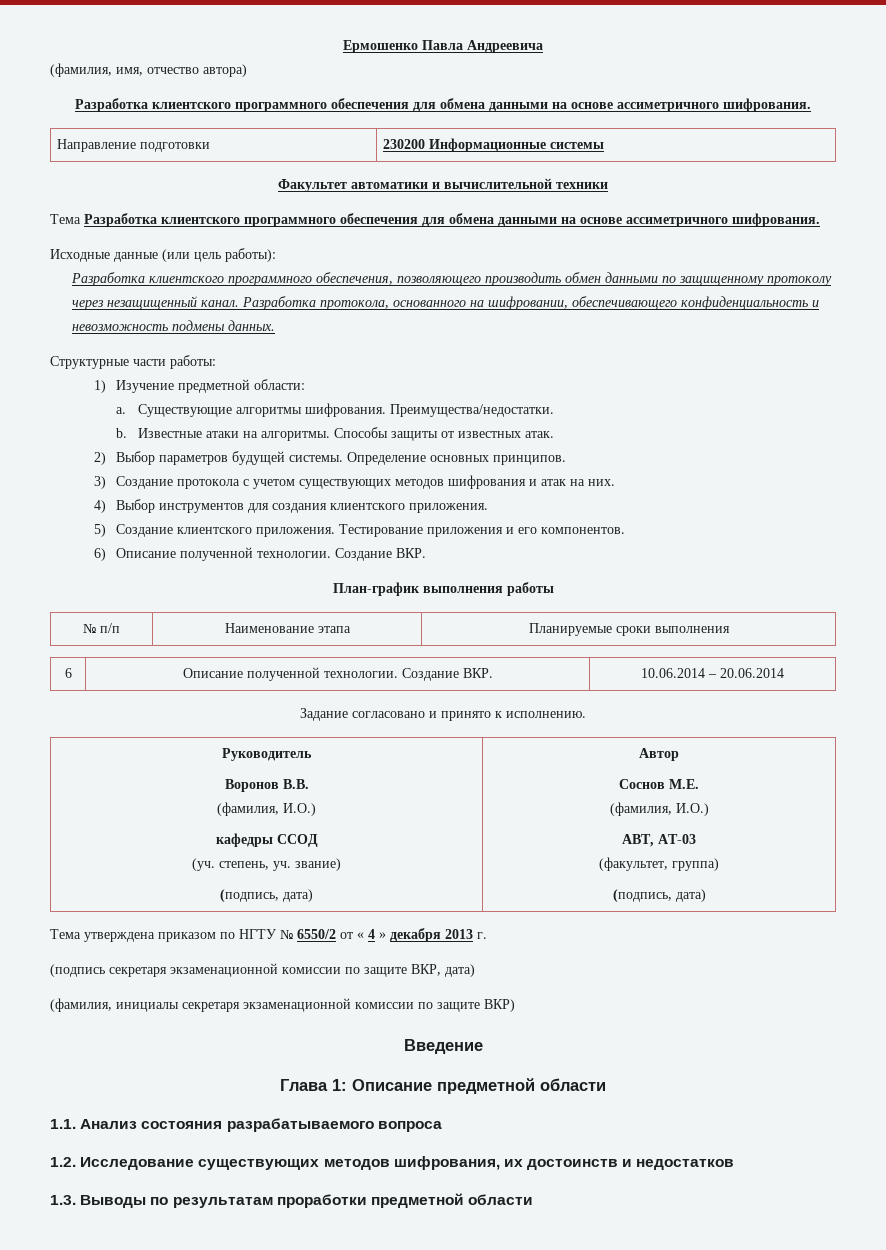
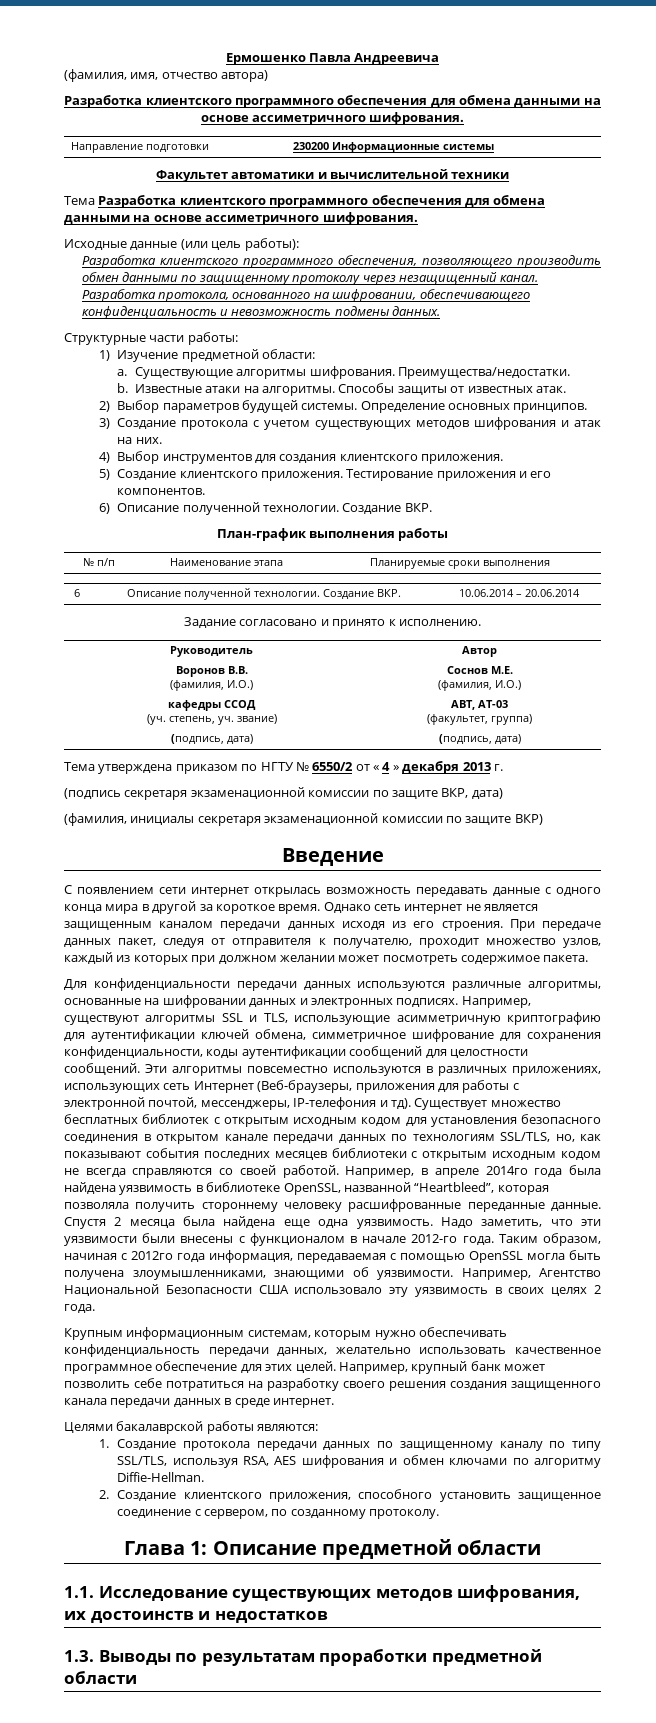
+ С появлением сети интернет открылась возможность передавать данные с одного конца мира в другой за короткое время. Однако сеть интернет не является защищенным каналом передачи данных исходя из его строения. При передаче данных пакет, следуя от отправителя к получателю, проходит множество узлов, каждый из которых при должном желании может посмотреть содержимое пакета.
+ Для конфиденциальности передачи данных используются различные алгоритмы, основанные на шифровании данных и электронных подписях. Например, существуют алгоритмы SSL и TLS, использующие асимметричную криптографию для аутентификации ключей обмена, симметричное шифрование для сохранения конфиденциальности, коды аутентификации сообщений для целостности сообщений. Эти алгоритмы повсеместно используются в различных приложениях, использующих сеть Интернет (Веб-браузеры, приложения для работы с электронной почтой, мессенджеры, IP-телефония и тд). Существует множество бесплатных библиотек с открытым исходным кодом для установления безопасного соединения в открытом канале передачи данных по технологиям SSL/TLS, но, как показывают события последних месяцев библиотеки с открытым исходным кодом не всегда справляются со своей работой. Например, в апреле 2014го года была найдена уязвимость в библиотеке OpenSSL, названной “Heartbleed”, которая позволяла получить стороннему человеку расшифрованные переданные данные. Спустя 2 месяца была найдена еще одна уязвимость. Надо заметить, что эти уязвимости были внесены с функционалом в начале 2012-го года. Таким образом, начиная с 2012го года информация, передаваемая с помощью OpenSSL могла быть получена злоумышленниками, знающими об уязвимости. Например, Агентство Национальной Безопасности США использовало эту уязвимость в своих целях 2 года.
+ Крупным информационным системам, которым нужно обеспечивать конфиденциальность передачи данных, желательно использовать качественное программное обеспечение для этих целей. Например, крупный банк может позволить себе потратиться на разработку своего решения создания защищенного канала передачи данных в среде интернет.
+ Целями бакалаврской работы являются:
+ 1. Создание протокола передачи данных по защищенному каналу по типу SSL/TLS, используя RSA, AES шифрования и обмен ключами по алгоритму Diffie-Hellman.
+ 2. Создание клиентского приложения, способного установить защищенное соединение с сервером, по созданному протоколу.
- 1.1. Анализ состояния разрабатываемого вопроса
- 1.2. Исследование существующих методов шифрования, их достоинств и недостатков
+ 1.1. Исследование существующих методов шифрования, их достоинств и недостатков

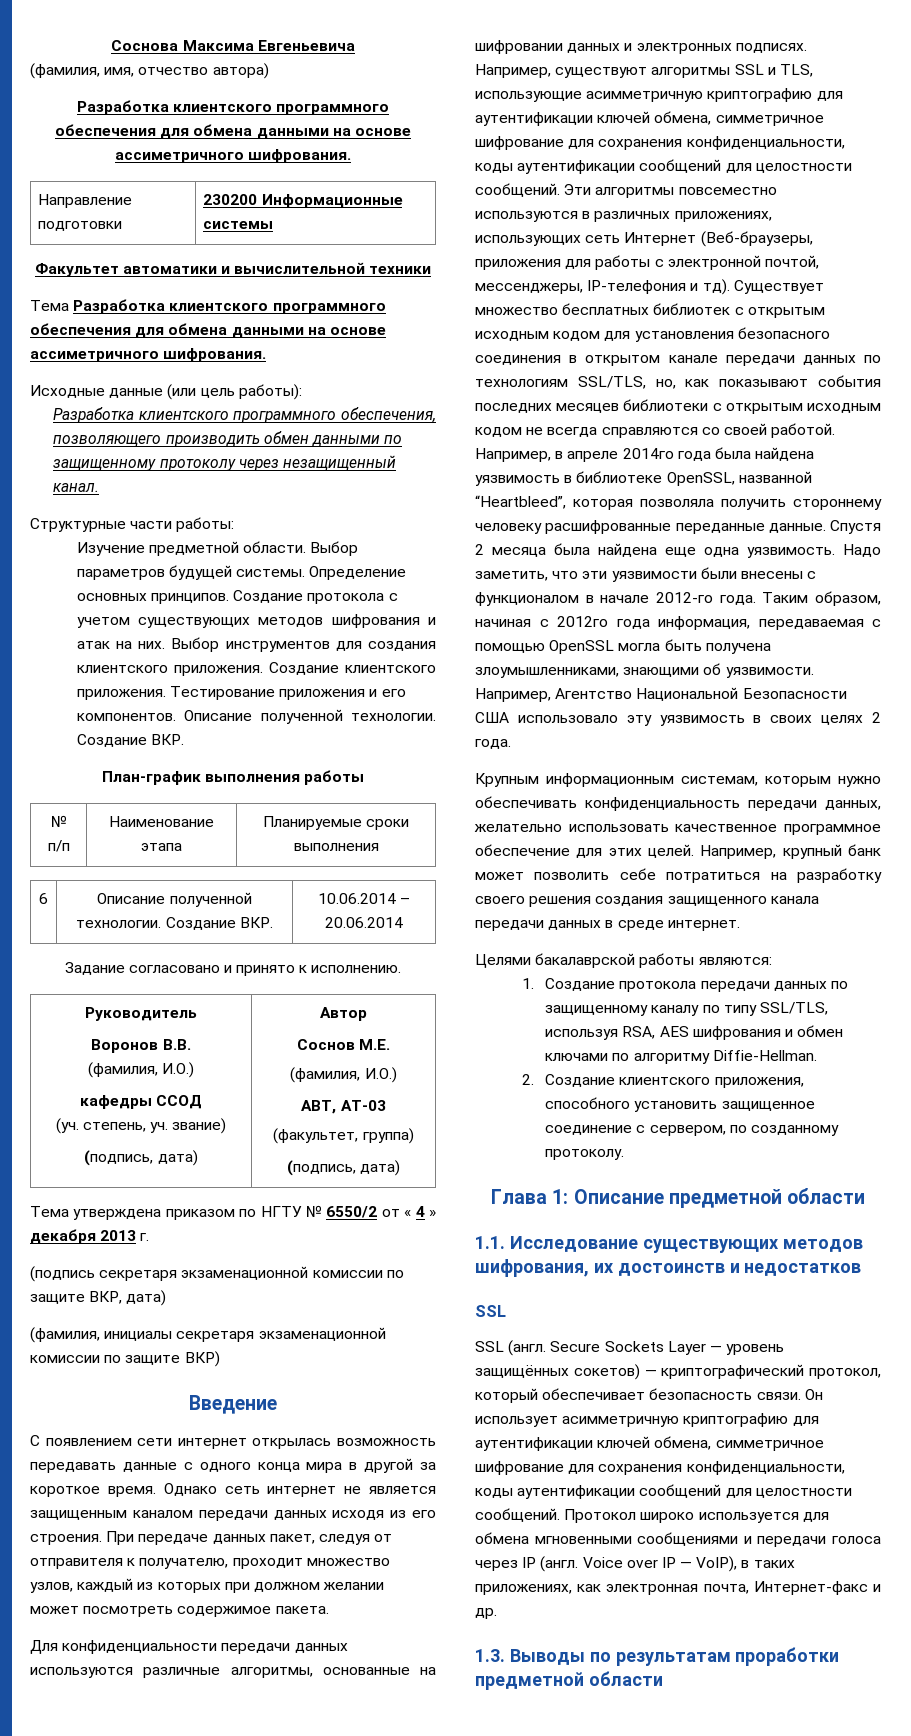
- Ермошенко Павла Андреевича
+ Соснова Максима Евгеньевича
- Разработка протокола, основанного на шифровании, обеспечивающего конфиденциальность и невозможность подмены данных.
- 1) Изучение предметной области:
- a. Существующие алгоритмы шифрования. Преимущества/недостатки.
- b. Известные атаки на алгоритмы. Способы защиты от известных атак.
- 2) Выбор параметров будущей системы.
+ Изучение предметной области. Выбор параметров будущей системы.
- Определение основных принципов.
- 3) Создание протокола с учетом существующих методов шифрования и атак на них.
- 4) Выбор инструментов для создания клиентского приложения.
- 5) Создание клиентского приложения.
+ Определение основных принципов. Создание протокола с учетом существующих методов шифрования и атак на них. Выбор инструментов для создания клиентского приложения. Создание клиентского приложения.
- Тестирование приложения и его компонентов.
- 6) Описание полученной технологии.
+ Тестирование приложения и его компонентов. Описание полученной технологии.
  1.1. Исследование существующих методов шифрования, их достоинств и недостатков
+ SSL
+ SSL (англ. Secure Sockets Layer — уровень защищённых сокетов) — криптографический протокол, который обеспечивает безопасность связи. Он использует асимметричную криптографию для аутентификации ключей обмена, симметричное шифрование для сохранения конфиденциальности, коды аутентификации сообщений для целостности сообщений. Протокол широко используется для обмена мгновенными сообщениями и передачи голоса через IP (англ. Voice over IP — VoIP), в таких приложениях, как электронная почта, Интернет-факс и др.

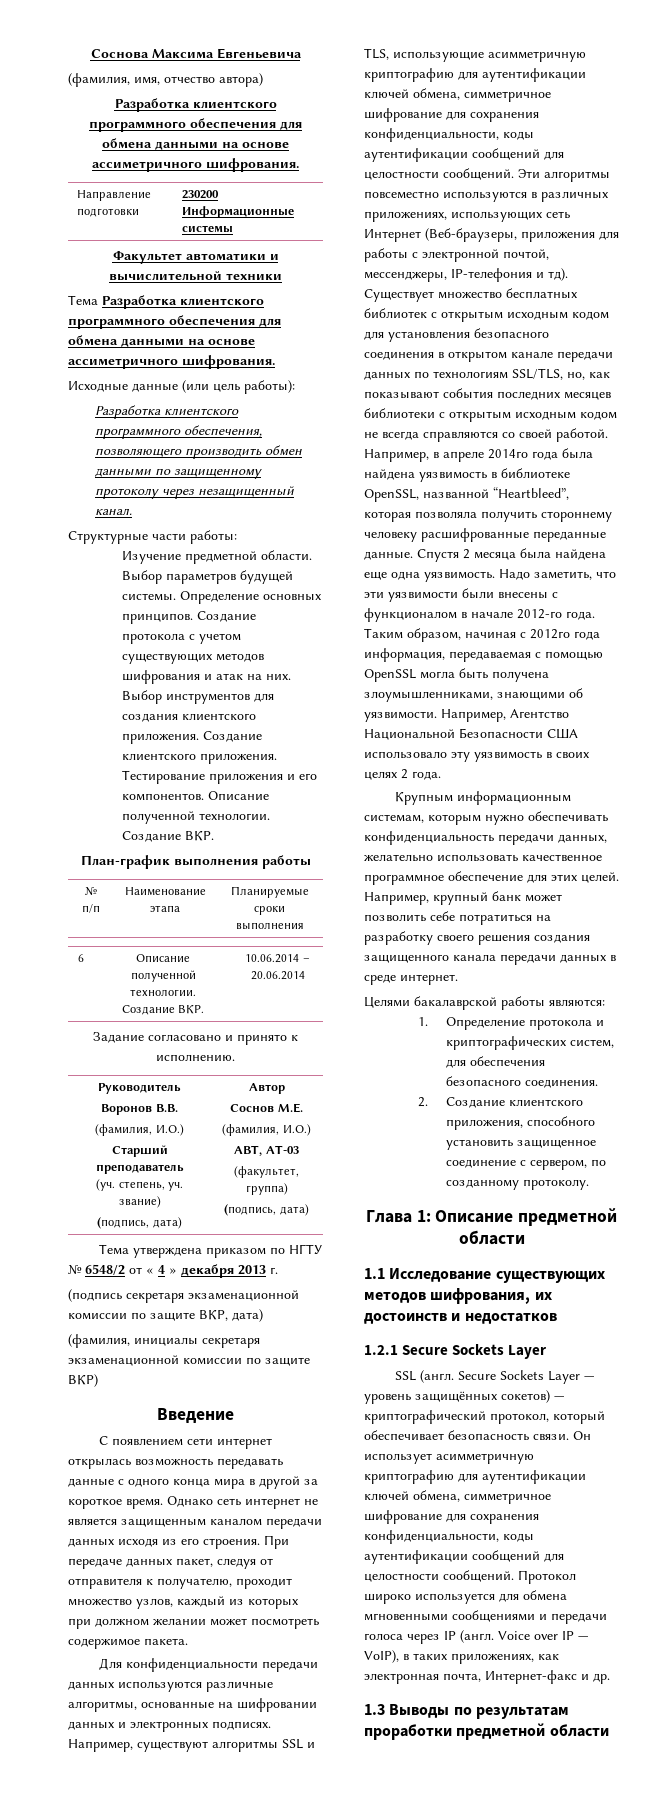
  Руководитель
  Воронов В.В.
  (фамилия, И.О.)
- кафедры ССОД
+ Старший преподаватель
- Тема утверждена приказом по НГТУ № 6550/2 от « 4 » декабря 2013 г.
+ Тема утверждена приказом по НГТУ № 6548/2 от « 4 » декабря 2013 г.
- 1. Создание протокола передачи данных по защищенному каналу по типу SSL/TLS, используя RSA, AES шифрования и обмен ключами по алгоритму Diffie-Hellman.
+ 1. Определение протокола и криптографических систем, для обеспечения безопасного соединения.
- 1.1. Исследование существующих методов шифрования, их достоинств и недостатков
- SSL
+ 1.1 Исследование существующих методов шифрования, их достоинств и недостатков
+ 1.2.1 Secure Sockets Layer
- 1.3. Выводы по результатам проработки предметной области
+ 1.3 Выводы по результатам проработки предметной области

